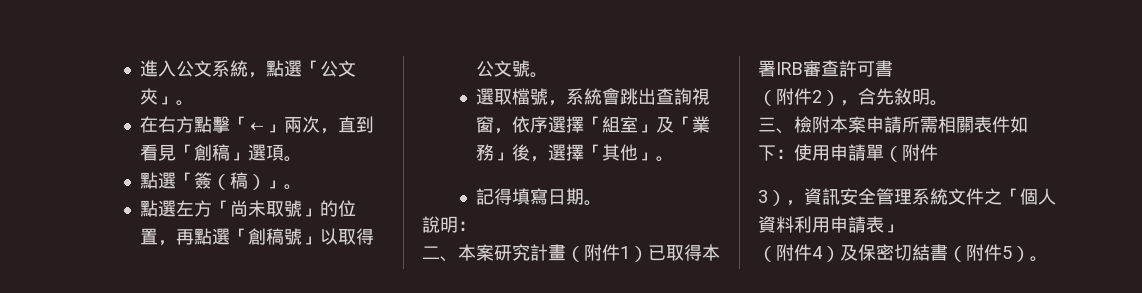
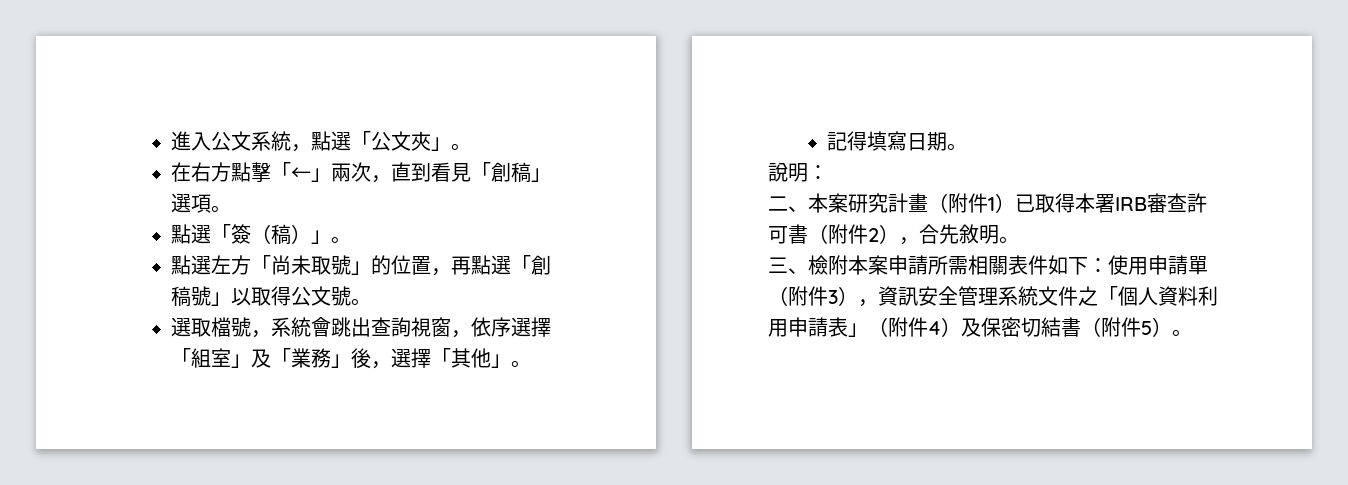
- 二、本案研究計畫（附件1）已取得本署IRB審查許可書
- （附件2），合先敘明。
+ 二、本案研究計畫（附件1）已取得本署IRB審查許可書（附件2），合先敘明。
- 三、檢附本案申請所需相關表件如下：使用申請單（附件
- 3），資訊安全管理系統文件之「個人資料利用申請表」
- （附件4）及保密切結書（附件5）。
+ 三、檢附本案申請所需相關表件如下：使用申請單（附件3），資訊安全管理系統文件之「個人資料利用申請表」（附件4）及保密切結書（附件5）。

